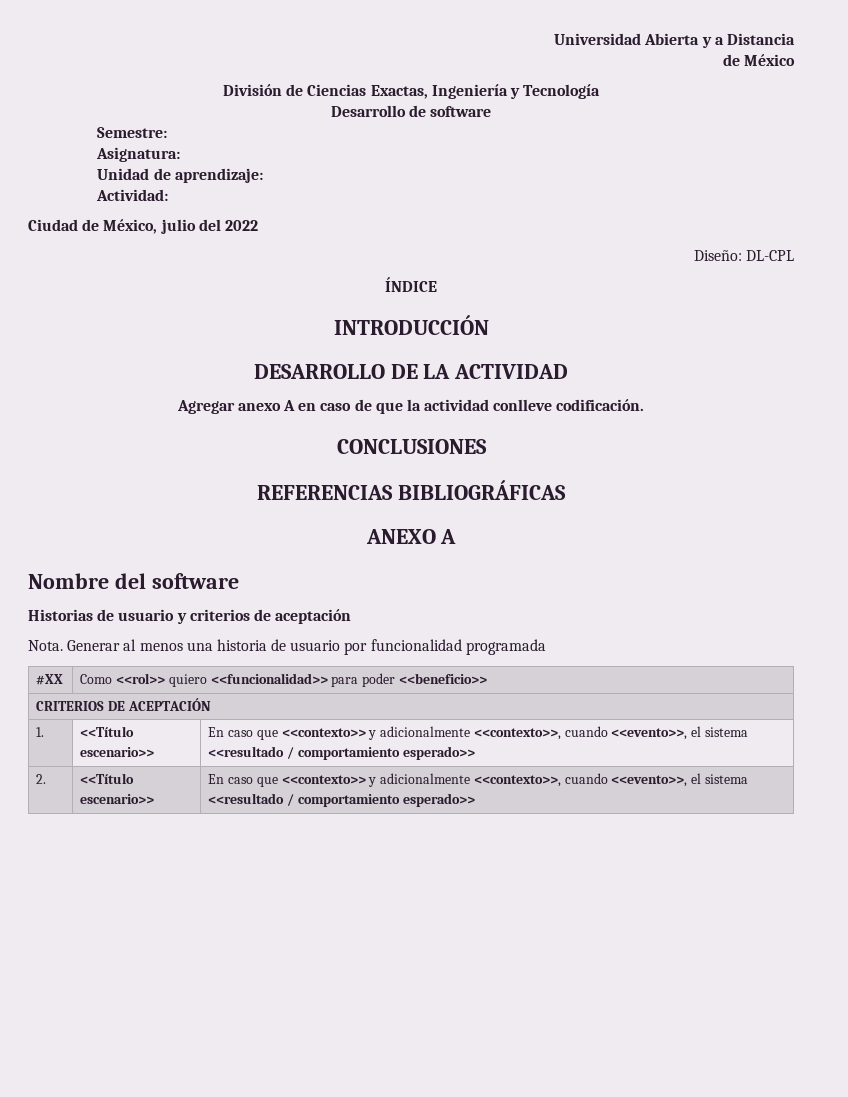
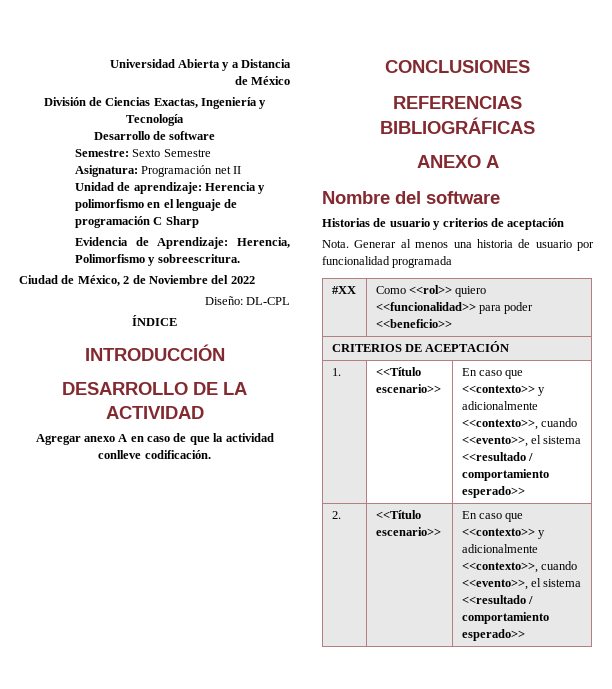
- Semestre:
+ Semestre: Sexto Semestre
- Asignatura:
+ Asignatura: Programación net II
- Unidad de aprendizaje:
- Actividad:
+ Unidad de aprendizaje: Herencia y polimorfismo en el lenguaje de programación C Sharp
+ Evidencia de Aprendizaje: Herencia, Polimorfismo y sobreescritura.
- Ciudad de México, julio del 2022
+ Ciudad de México, 2 de Noviembre del 2022

